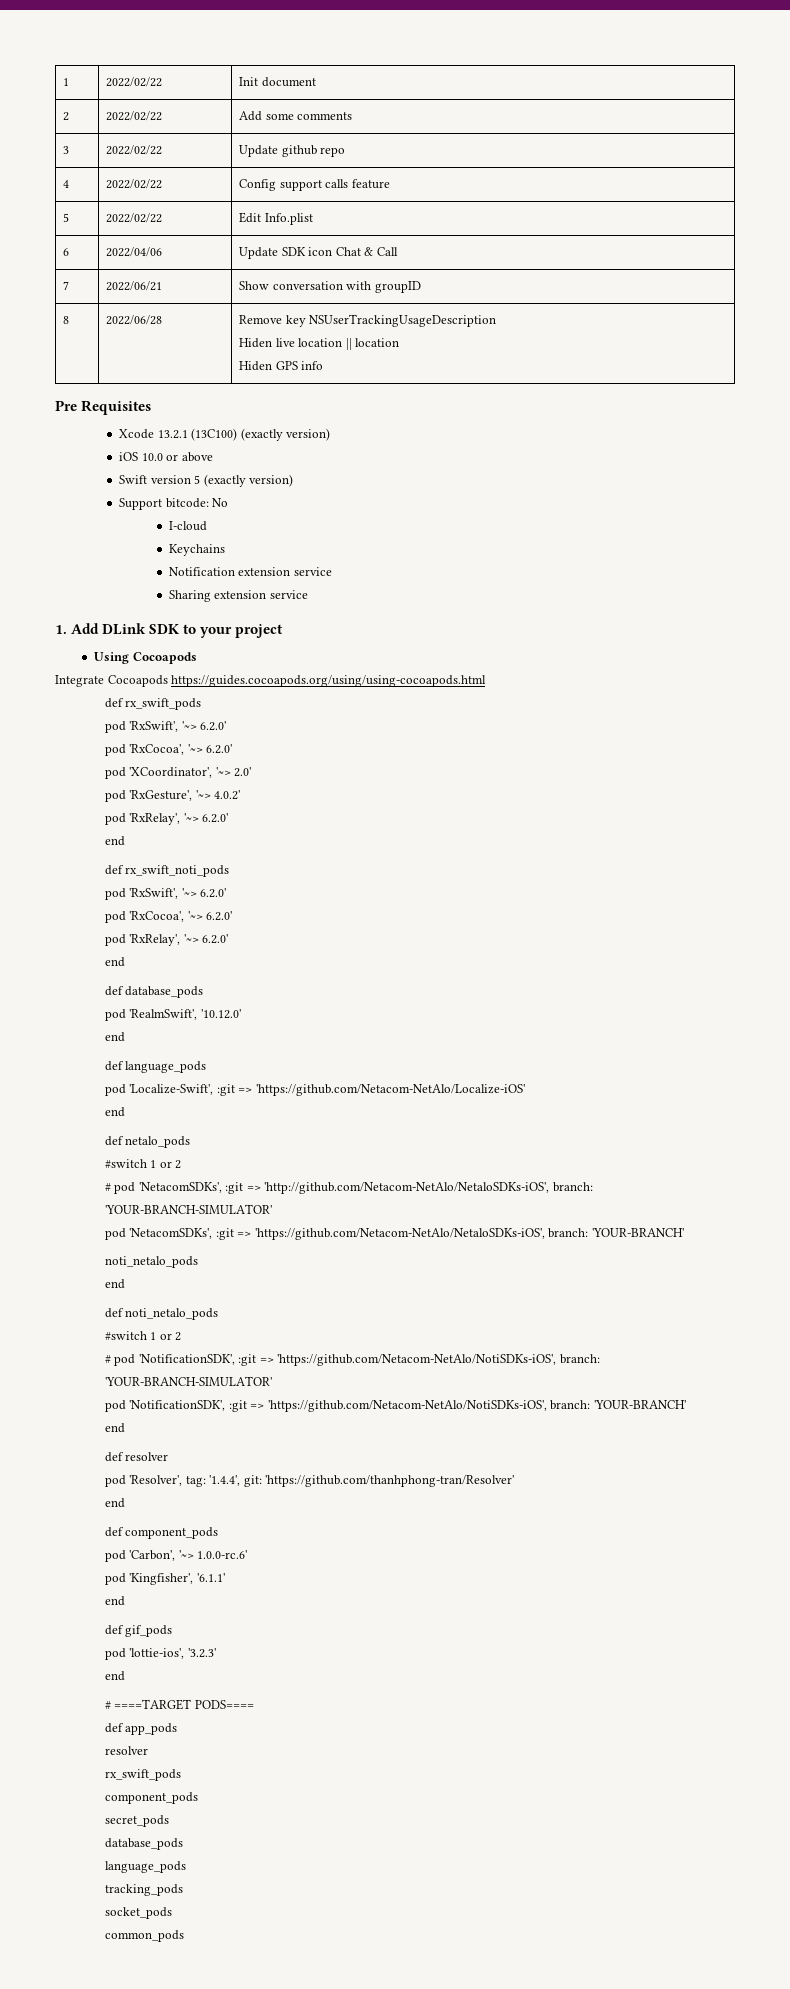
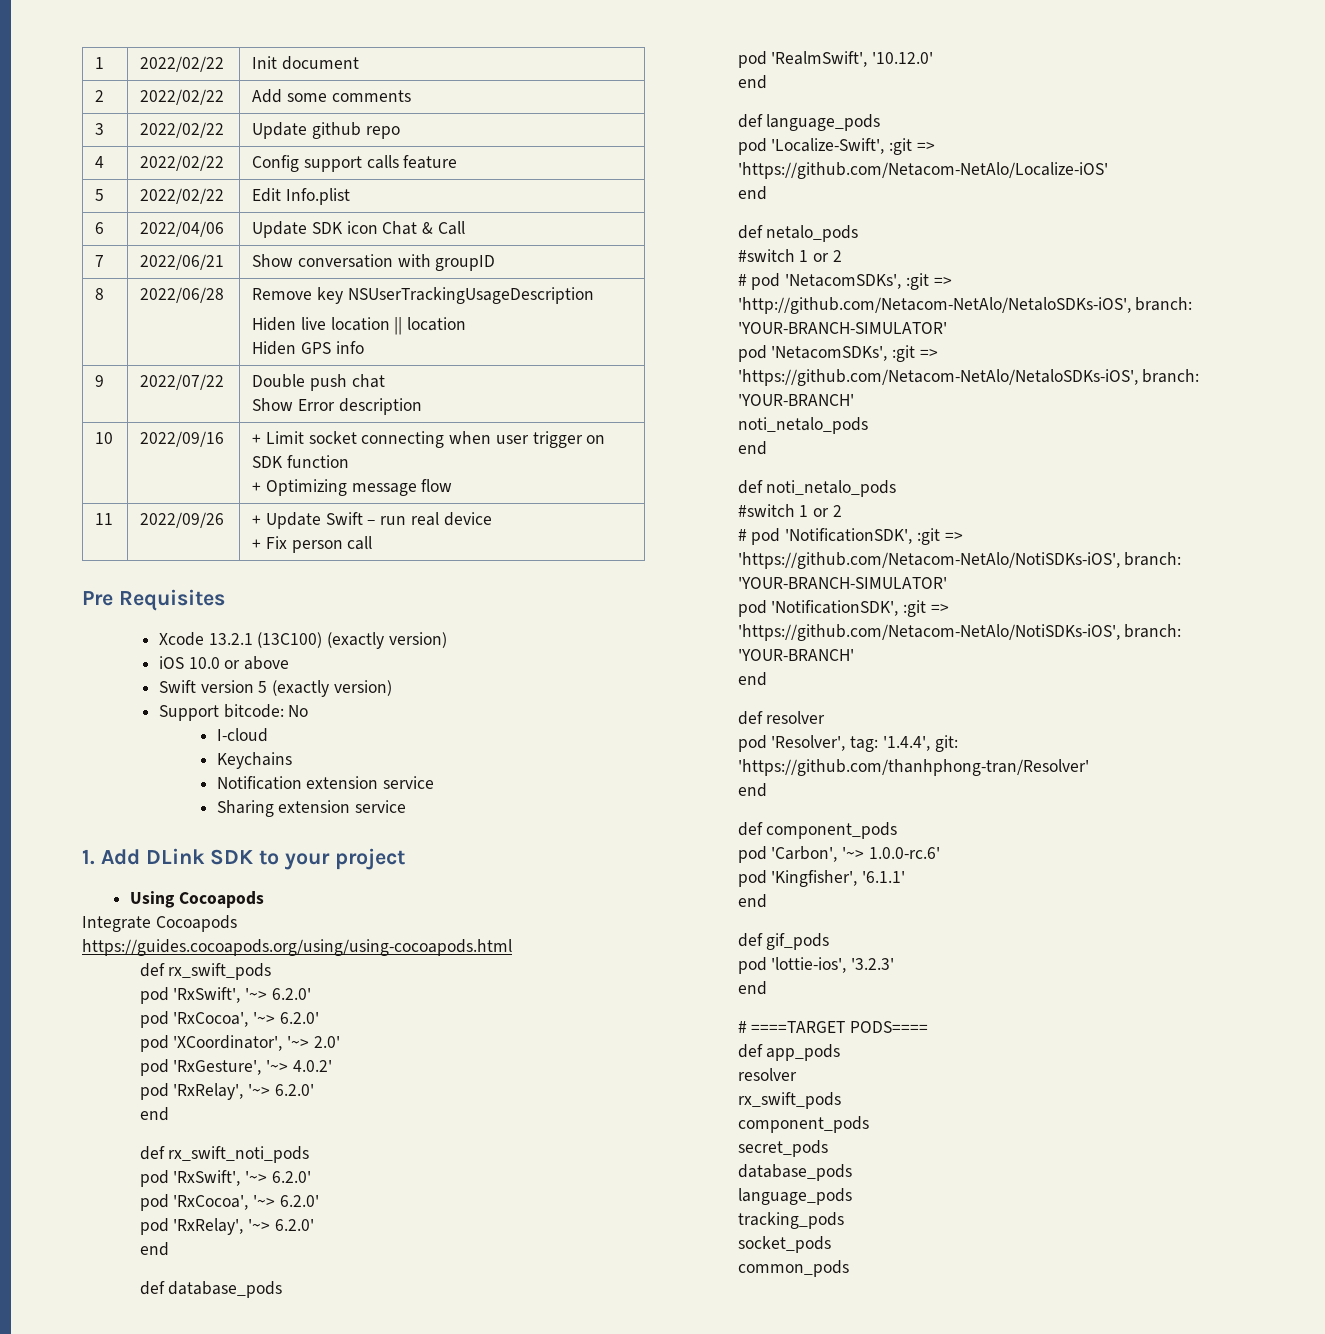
+ 9 | 2022/07/22 | Double push chat
+ Show Error description
+ 10 | 2022/09/16 | + Limit socket connecting when user trigger on SDK function
+ + Optimizing message flow
+ 11 | 2022/09/26 | + Update Swift – run real device
+ + Fix person call

